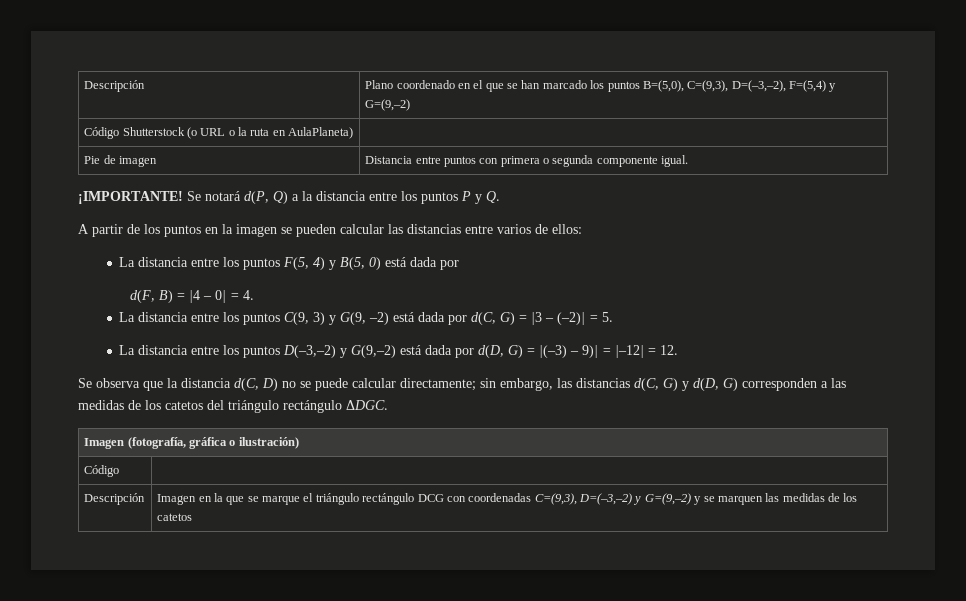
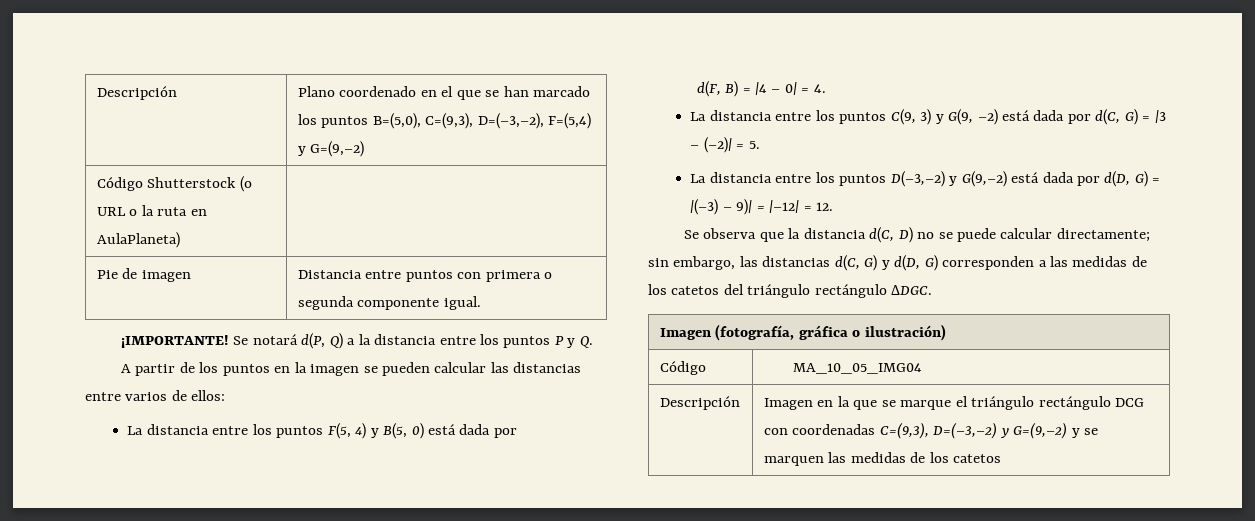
- Código |
+ Código | MA_10_05_IMG04

